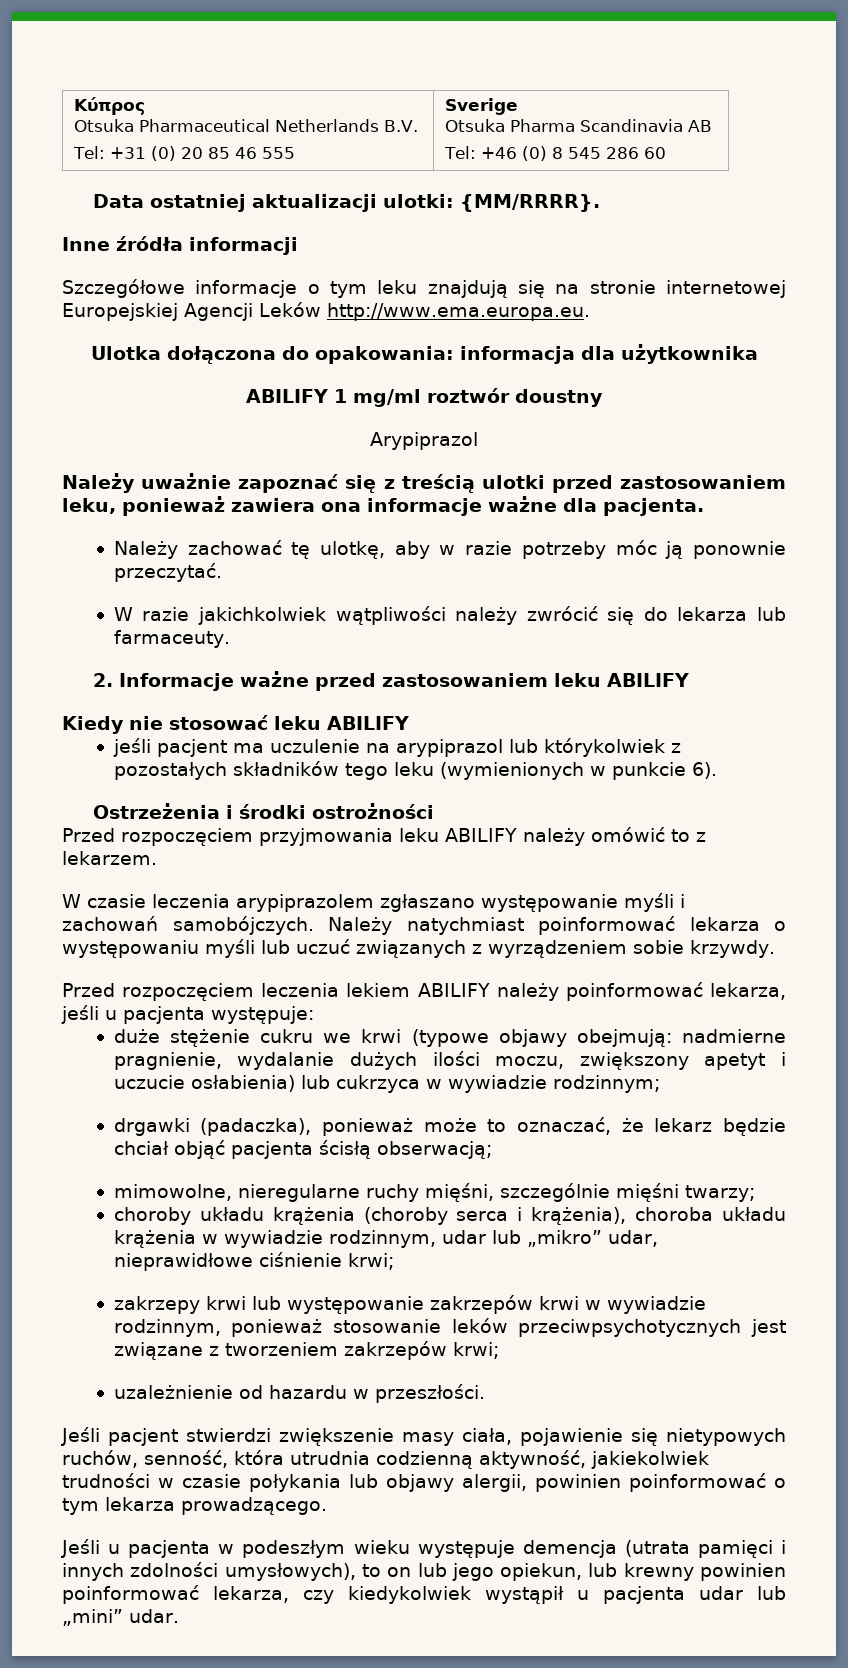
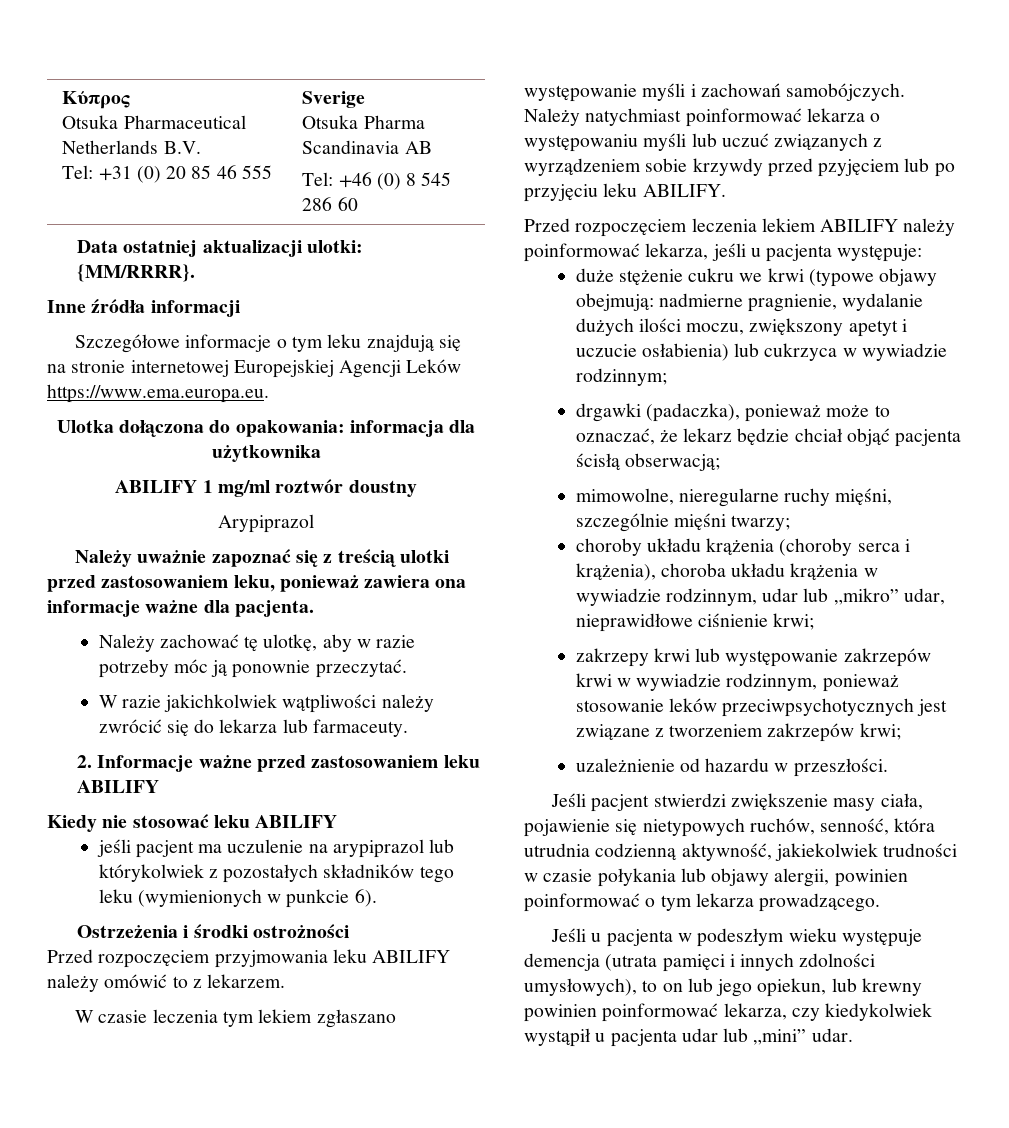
- Szczegółowe informacje o tym leku znajdują się na stronie internetowej Europejskiej Agencji Leków http://www.ema.europa.eu.
+ Szczegółowe informacje o tym leku znajdują się na stronie internetowej Europejskiej Agencji Leków https://www.ema.europa.eu.
- W czasie leczenia arypiprazolem zgłaszano występowanie myśli i zachowań samobójczych.
+ W czasie leczenia tym lekiem zgłaszano występowanie myśli i zachowań samobójczych.
- Należy natychmiast poinformować lekarza o występowaniu myśli lub uczuć związanych z wyrządzeniem sobie krzywdy.
+ Należy natychmiast poinformować lekarza o występowaniu myśli lub uczuć związanych z wyrządzeniem sobie krzywdy przed pzyjęciem lub po przyjęciu leku ABILIFY.

